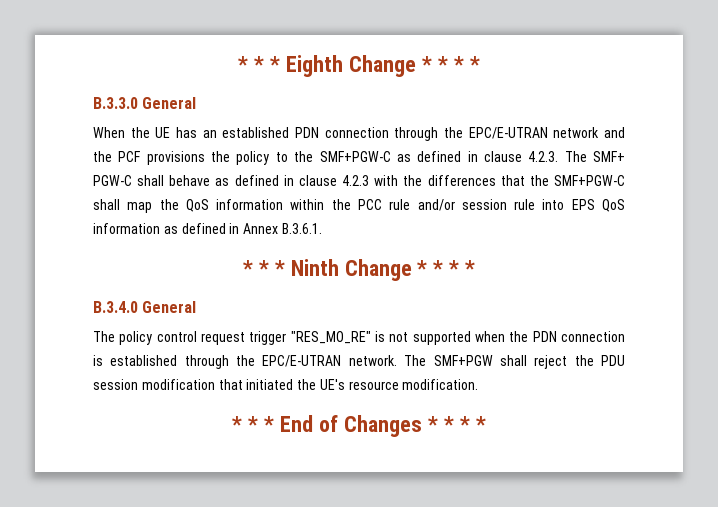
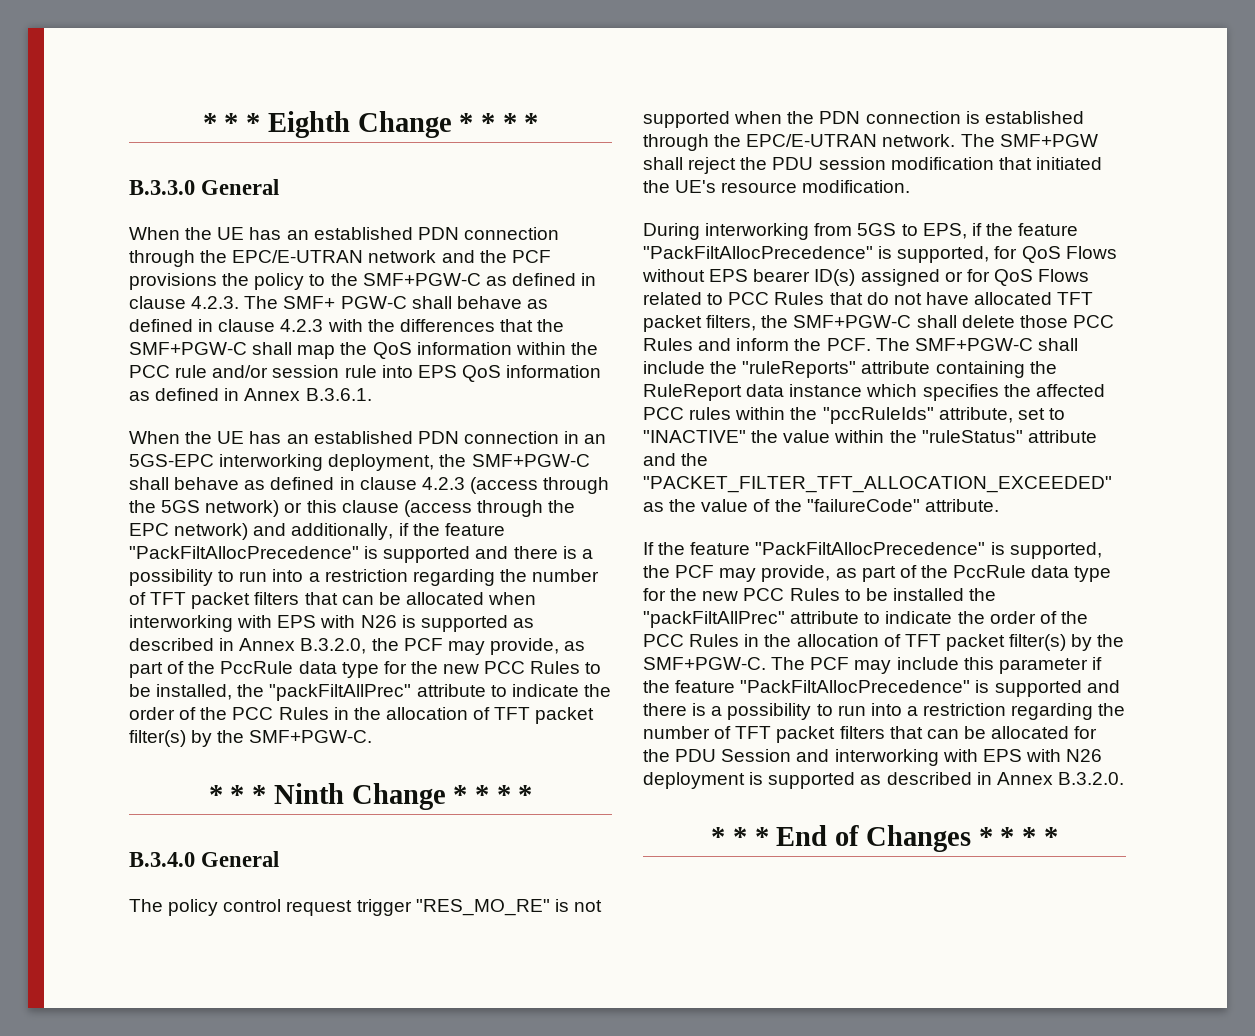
+ When the UE has an established PDN connection in an 5GS-EPC interworking deployment, the SMF+PGW-C shall behave as defined in clause 4.2.3 (access through the 5GS network) or this clause (access through the EPC network) and additionally, if the feature "PackFiltAllocPrecedence" is supported and there is a possibility to run into a restriction regarding the number of TFT packet filters that can be allocated when interworking with EPS with N26 is supported as described in Annex B.3.2.0, the PCF may provide, as part of the PccRule data type for the new PCC Rules to be installed, the "packFiltAllPrec" attribute to indicate the order of the PCC Rules in the allocation of TFT packet filter(s) by the SMF+PGW-C.
+ During interworking from 5GS to EPS, if the feature "PackFiltAllocPrecedence" is supported, for QoS Flows without EPS bearer ID(s) assigned or for QoS Flows related to PCC Rules that do not have allocated TFT packet filters, the SMF+PGW-C shall delete those PCC Rules and inform the PCF. The SMF+PGW-C shall include the "ruleReports" attribute containing the RuleReport data instance which specifies the affected PCC rules within the "pccRuleIds" attribute, set to "INACTIVE" the value within the "ruleStatus" attribute and the "PACKET_FILTER_TFT_ALLOCATION_EXCEEDED" as the value of the "failureCode" attribute.
+ If the feature "PackFiltAllocPrecedence" is supported, the PCF may provide, as part of the PccRule data type for the new PCC Rules to be installed the "packFiltAllPrec" attribute to indicate the order of the PCC Rules in the allocation of TFT packet filter(s) by the SMF+PGW-C. The PCF may include this parameter if the feature "PackFiltAllocPrecedence" is supported and there is a possibility to run into a restriction regarding the number of TFT packet filters that can be allocated for the PDU Session and interworking with EPS with N26 deployment is supported as described in Annex B.3.2.0.

